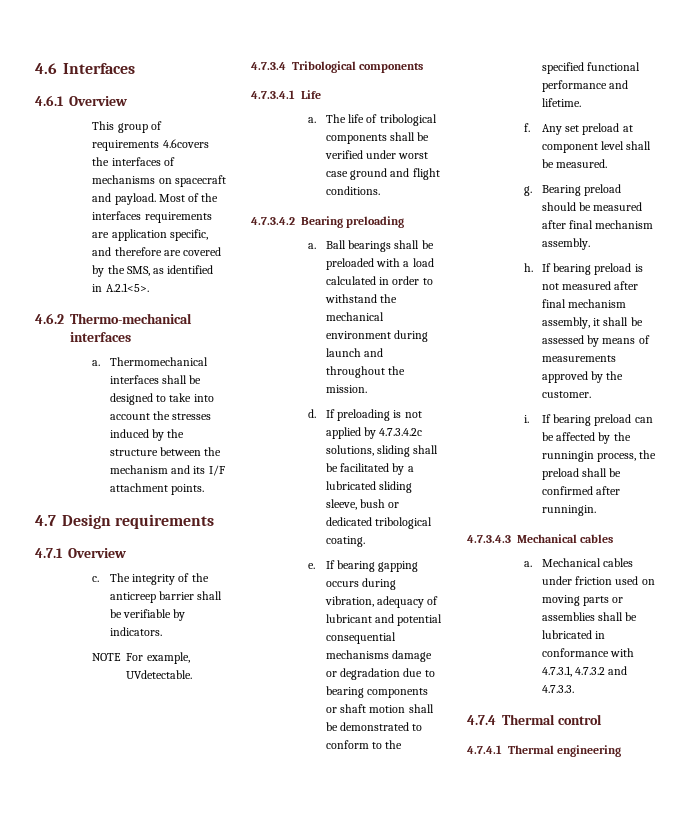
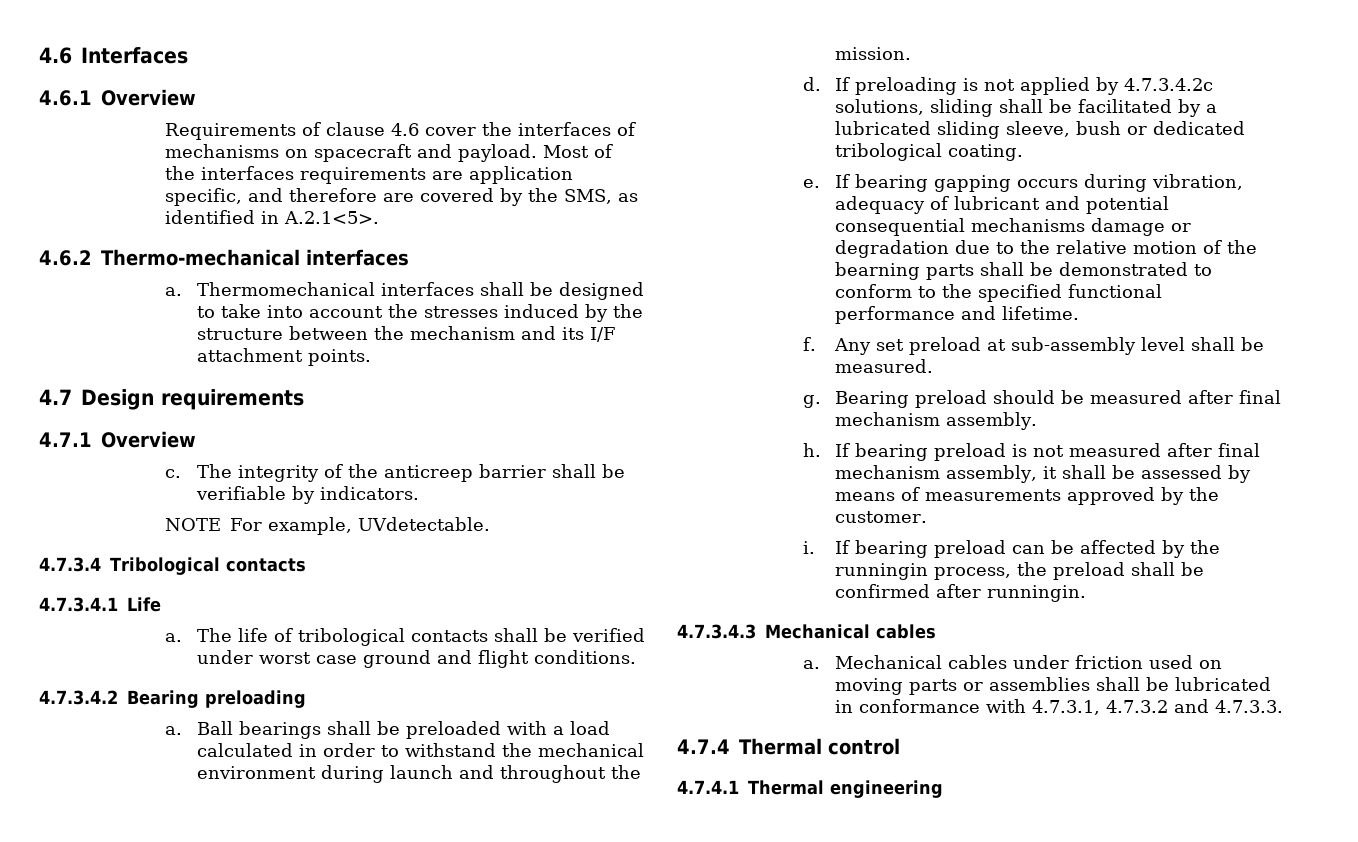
- This group of requirements 4.6covers the interfaces of mechanisms on spacecraft and payload.
+ Requirements of clause 4.6 cover the interfaces of mechanisms on spacecraft and payload.
- 4.7.3.4 Tribological components
+ 4.7.3.4 Tribological contacts
- The life of tribological components shall be verified under worst case ground and flight conditions.
+ The life of tribological contacts shall be verified under worst case ground and flight conditions.
- If bearing gapping occurs during vibration, adequacy of lubricant and potential consequential mechanisms damage or degradation due to bearing components or shaft motion shall be demonstrated to conform to the specified functional performance and lifetime.
+ If bearing gapping occurs during vibration, adequacy of lubricant and potential consequential mechanisms damage or degradation due to the relative motion of the bearning parts shall be demonstrated to conform to the specified functional performance and lifetime.
- Any set preload at component level shall be measured.
+ Any set preload at sub-assembly level shall be measured.

